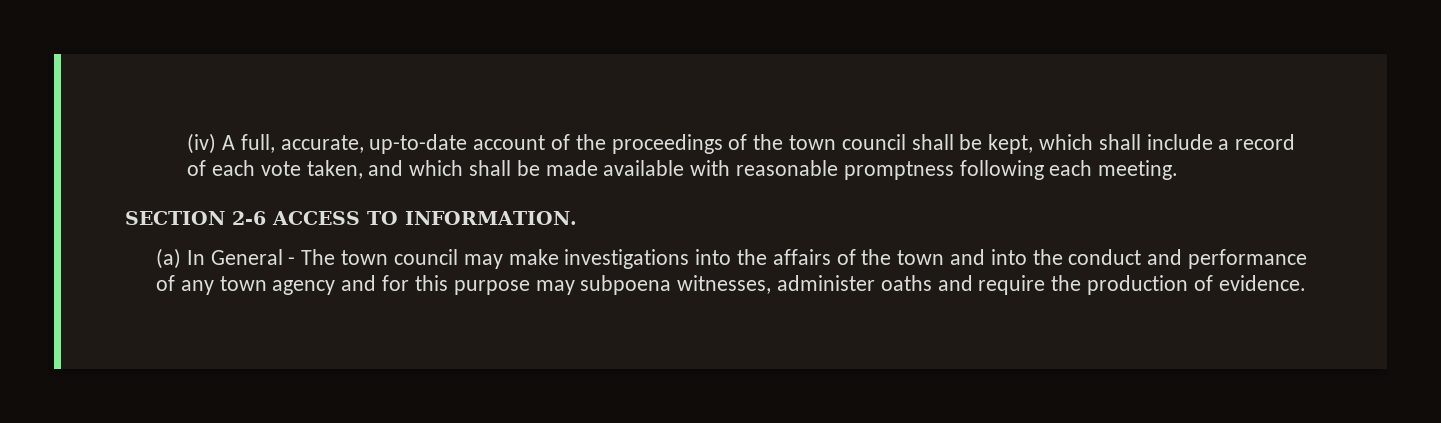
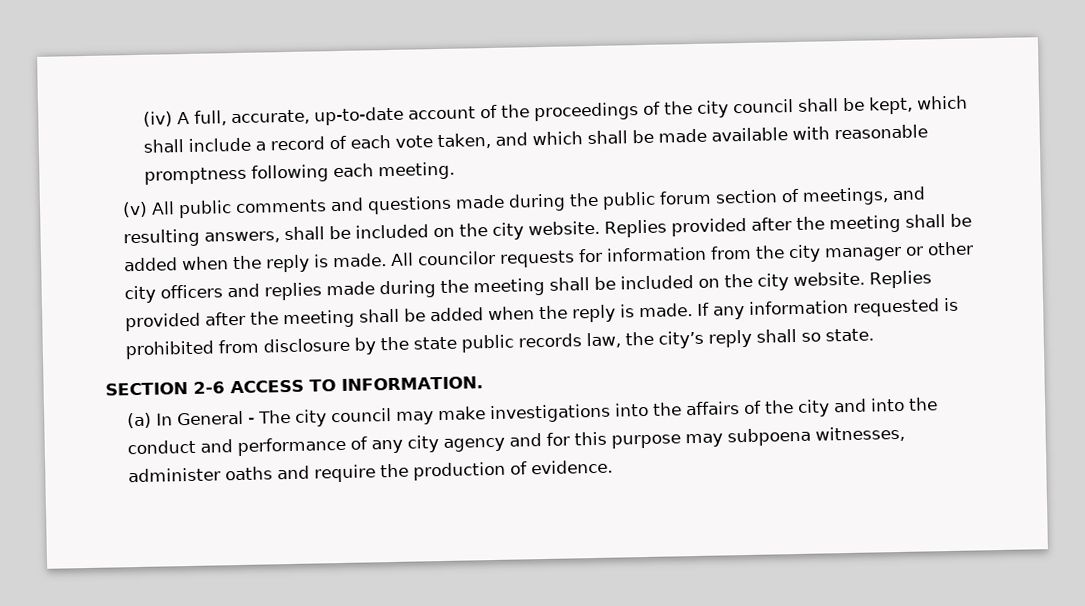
- (iv) A full, accurate, up-to-date account of the proceedings of the town council shall be kept, which shall include a record of each vote taken, and which shall be made available with reasonable promptness following each meeting.
+ (iv) A full, accurate, up-to-date account of the proceedings of the city council shall be kept, which shall include a record of each vote taken, and which shall be made available with reasonable promptness following each meeting.
+ (v) All public comments and questions made during the public forum section of meetings, and resulting answers, shall be included on the city website. Replies provided after the meeting shall be added when the reply is made. All councilor requests for information from the city manager or other city officers and replies made during the meeting shall be included on the city website. Replies provided after the meeting shall be added when the reply is made. If any information requested is prohibited from disclosure by the state public records law, the city’s reply shall so state.
- (a) In General - The town council may make investigations into the affairs of the town and into the conduct and performance of any town agency and for this purpose may subpoena witnesses, administer oaths and require the production of evidence.
+ (a) In General - The city council may make investigations into the affairs of the city and into the conduct and performance of any city agency and for this purpose may subpoena witnesses, administer oaths and require the production of evidence.

